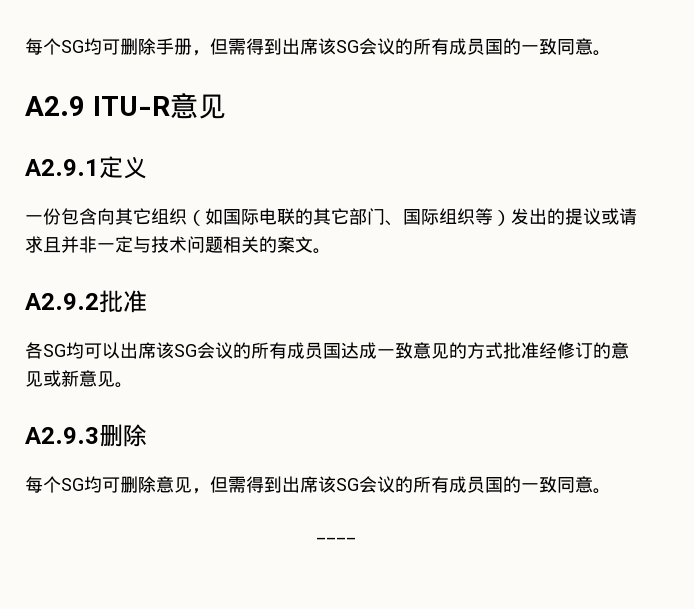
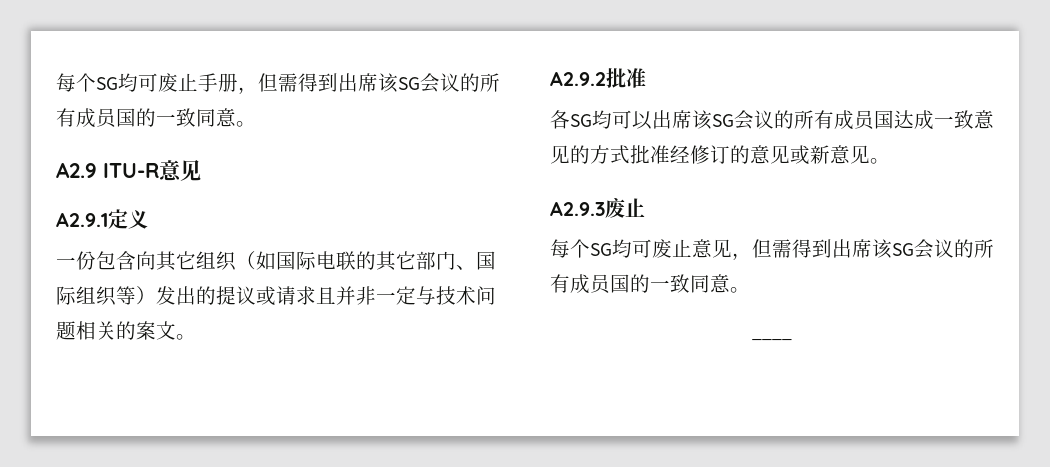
- 每个SG均可删除手册，但需得到出席该SG会议的所有成员国的一致同意。
+ 每个SG均可废止手册，但需得到出席该SG会议的所有成员国的一致同意。
- A2.9.3删除
- 每个SG均可删除意见，但需得到出席该SG会议的所有成员国的一致同意。
+ A2.9.3废止
+ 每个SG均可废止意见，但需得到出席该SG会议的所有成员国的一致同意。

